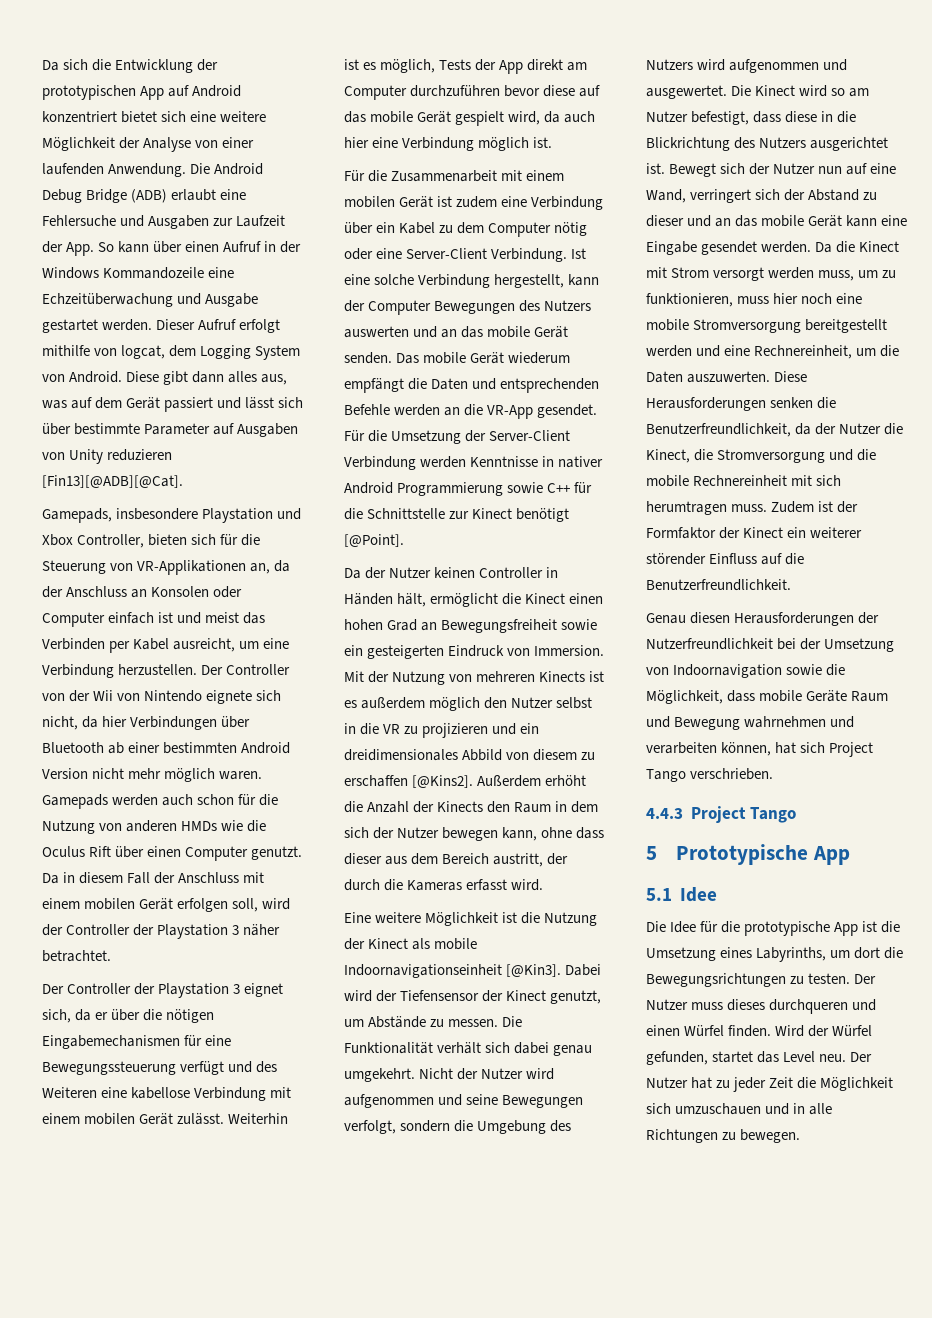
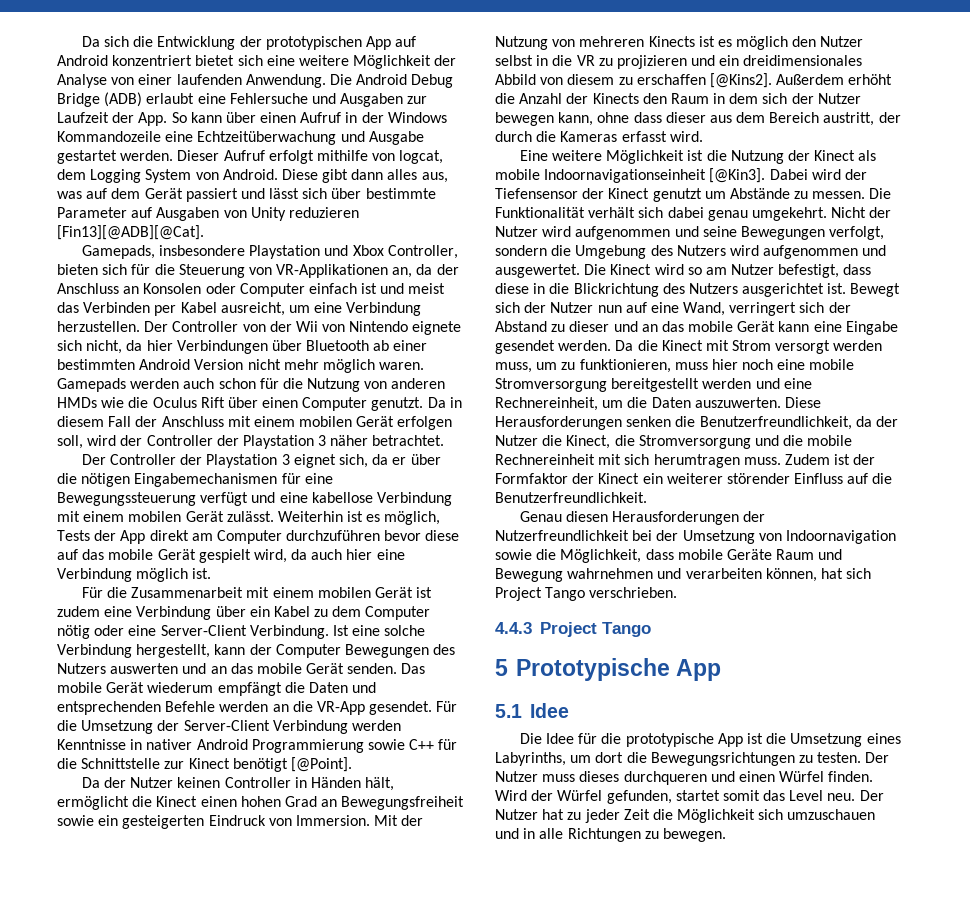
- Die Android Debug Bridge (ADB) erlaubt eine Fehlersuche und Ausgaben zur Laufzeit der App. So kann über einen Aufruf in der Windows Kommandozeile eine Echzeitüberwachung und Ausgabe gestartet werden.
+ Die Android Debug Bridge (ADB) erlaubt eine Fehlersuche und Ausgaben zur Laufzeit der App. So kann über einen Aufruf in der Windows Kommandozeile eine Echtzeitüberwachung und Ausgabe gestartet werden.
- Der Controller der Playstation 3 eignet sich, da er über die nötigen Eingabemechanismen für eine Bewegungssteuerung verfügt und des Weiteren eine kabellose Verbindung mit einem mobilen Gerät zulässt.
+ Der Controller der Playstation 3 eignet sich, da er über die nötigen Eingabemechanismen für eine Bewegungssteuerung verfügt und eine kabellose Verbindung mit einem mobilen Gerät zulässt.
- Mit der Nutzung von mehreren Kinects ist es außerdem möglich den Nutzer selbst in die VR zu projizieren und ein dreidimensionales Abbild von diesem zu erschaffen [@Kins2].
+ Mit der Nutzung von mehreren Kinects ist es möglich den Nutzer selbst in die VR zu projizieren und ein dreidimensionales Abbild von diesem zu erschaffen [@Kins2].
- Dabei wird der Tiefensensor der Kinect genutzt, um Abstände zu messen.
+ Dabei wird der Tiefensensor der Kinect genutzt um Abstände zu messen.
- Wird der Würfel gefunden, startet das Level neu.
+ Wird der Würfel gefunden, startet somit das Level neu.

